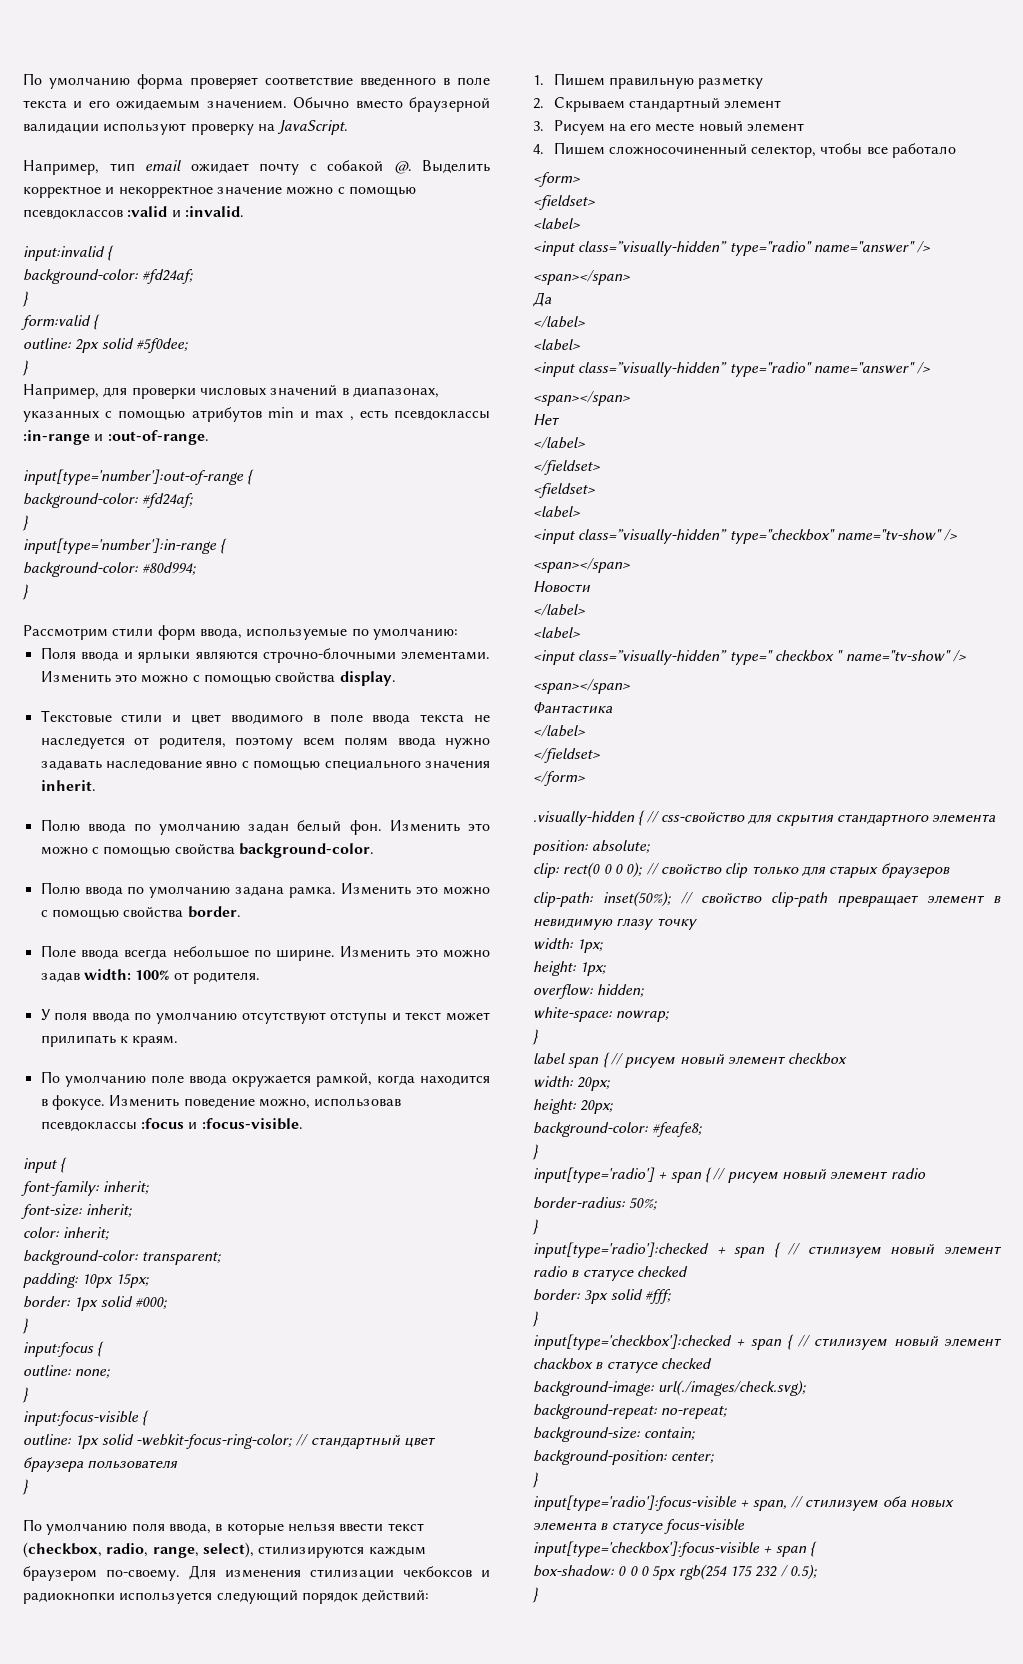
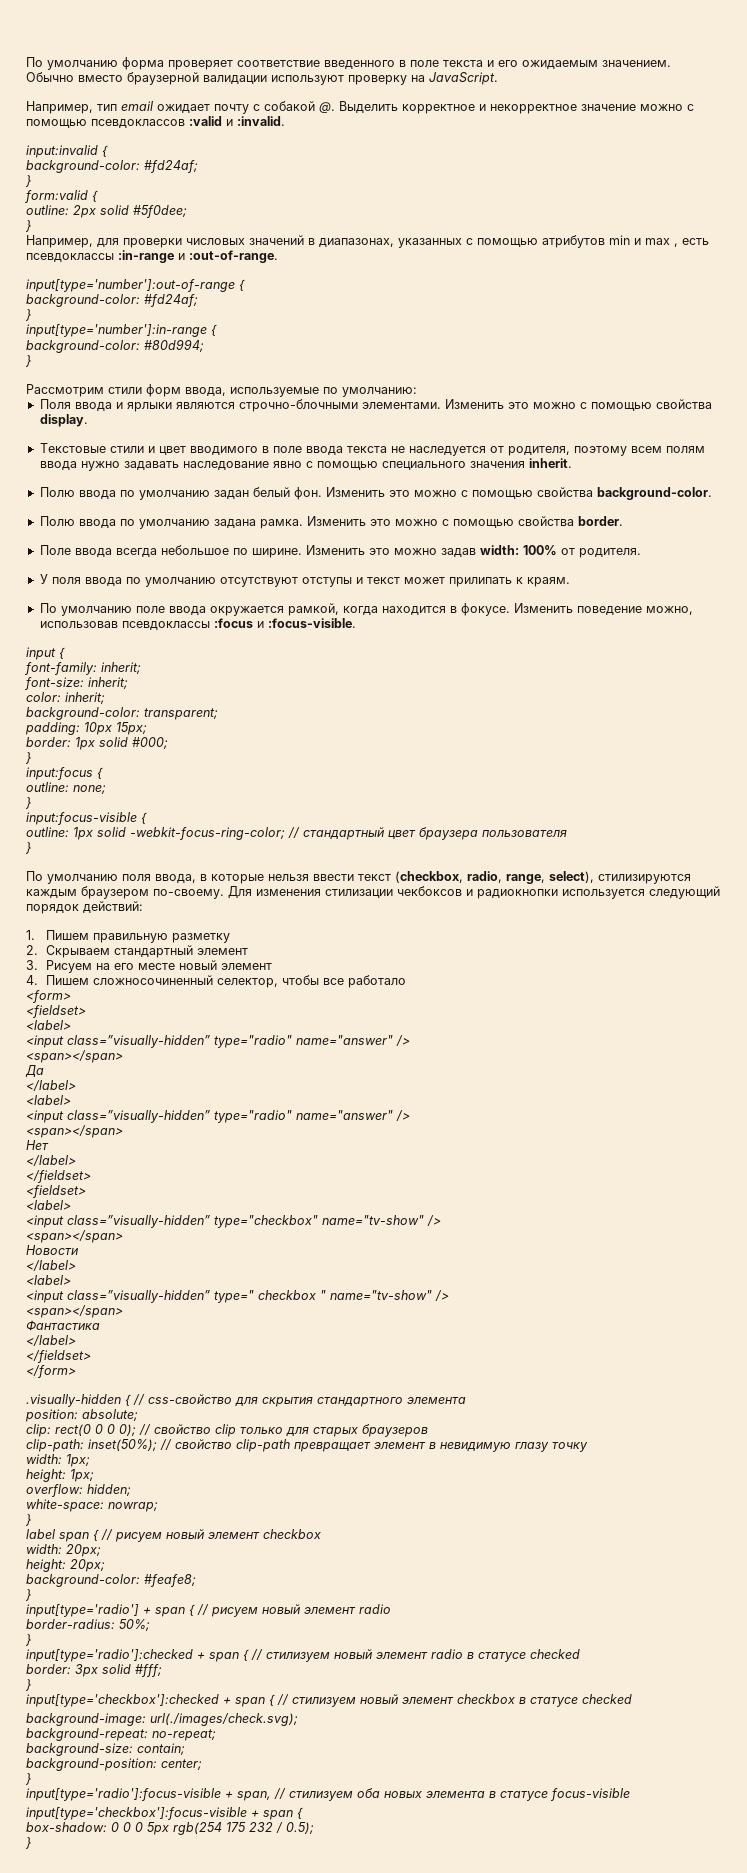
- input[type='checkbox']:checked + span { // стилизуем новый элемент chackbox в статусе checked
+ input[type='checkbox']:checked + span { // стилизуем новый элемент checkbox в статусе checked

